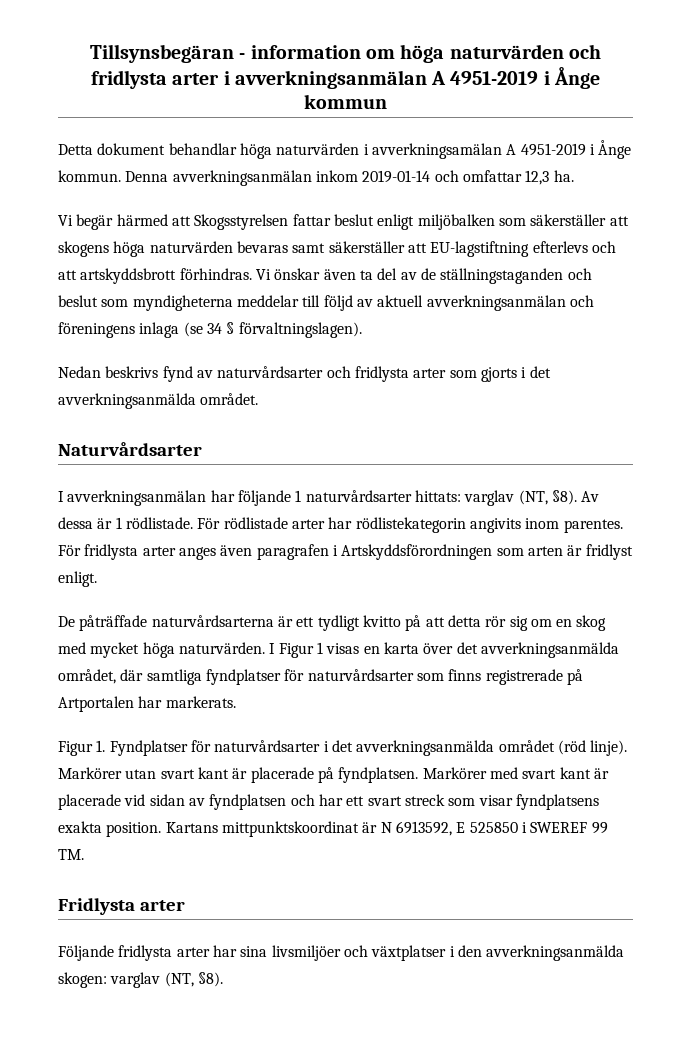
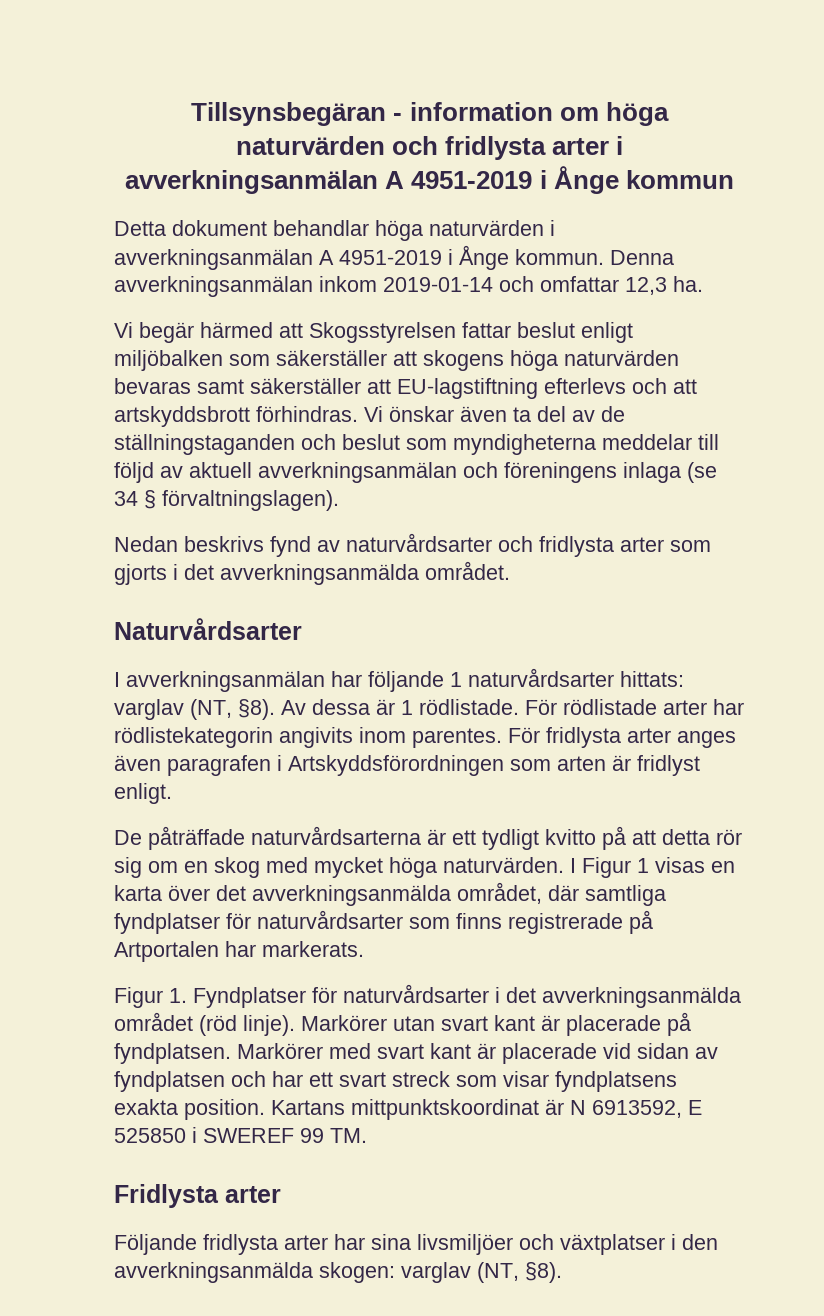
- Detta dokument behandlar höga naturvärden i avverkningsamälan A 4951-2019 i Ånge kommun.
+ Detta dokument behandlar höga naturvärden i avverkningsanmälan A 4951-2019 i Ånge kommun.

